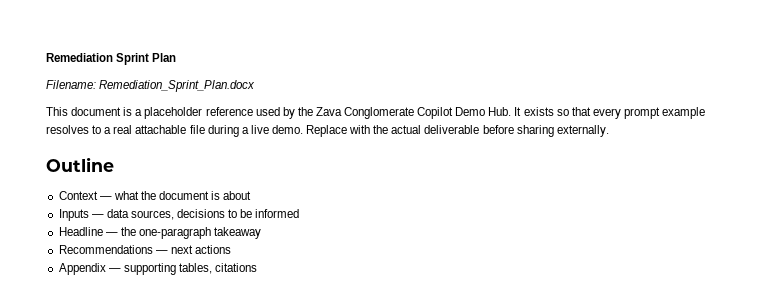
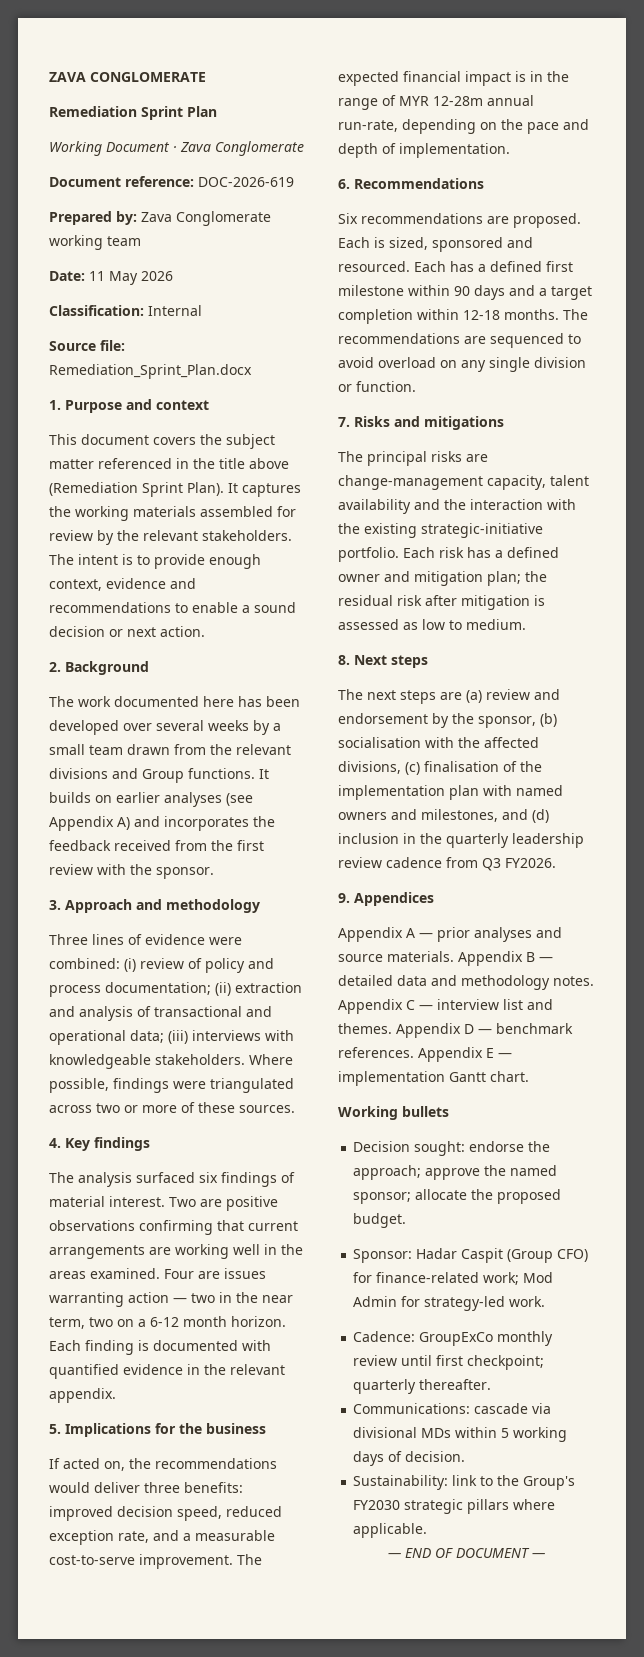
+ ZAVA CONGLOMERATE
- Filename: Remediation_Sprint_Plan.docx
- This document is a placeholder reference used by the Zava Conglomerate Copilot Demo Hub. It exists so that every prompt example resolves to a real attachable file during a live demo. Replace with the actual deliverable before sharing externally.
- Outline
- Context — what the document is about
- Inputs — data sources, decisions to be informed
- Headline — the one-paragraph takeaway
- Recommendations — next actions
- Appendix — supporting tables, citations
+ Working Document · Zava Conglomerate
+ Document reference: DOC-2026-619
+ Prepared by: Zava Conglomerate working team
+ Date: 11 May 2026
+ Classification: Internal
+ Source file: Remediation_Sprint_Plan.docx
+ 1. Purpose and context
+ This document covers the subject matter referenced in the title above (Remediation Sprint Plan). It captures the working materials assembled for review by the relevant stakeholders. The intent is to provide enough context, evidence and recommendations to enable a sound decision or next action.
+ 2. Background
+ The work documented here has been developed over several weeks by a small team drawn from the relevant divisions and Group functions. It builds on earlier analyses (see Appendix A) and incorporates the feedback received from the first review with the sponsor.
+ 3. Approach and methodology
+ Three lines of evidence were combined: (i) review of policy and process documentation; (ii) extraction and analysis of transactional and operational data; (iii) interviews with knowledgeable stakeholders. Where possible, findings were triangulated across two or more of these sources.
+ 4. Key findings
+ The analysis surfaced six findings of material interest. Two are positive observations confirming that current arrangements are working well in the areas examined. Four are issues warranting action — two in the near term, two on a 6-12 month horizon. Each finding is documented with quantified evidence in the relevant appendix.
+ 5. Implications for the business
+ If acted on, the recommendations would deliver three benefits: improved decision speed, reduced exception rate, and a measurable cost-to-serve improvement. The expected financial impact is in the range of MYR 12-28m annual run-rate, depending on the pace and depth of implementation.
+ 6. Recommendations
+ Six recommendations are proposed. Each is sized, sponsored and resourced. Each has a defined first milestone within 90 days and a target completion within 12-18 months. The recommendations are sequenced to avoid overload on any single division or function.
+ 7. Risks and mitigations
+ The principal risks are change-management capacity, talent availability and the interaction with the existing strategic-initiative portfolio. Each risk has a defined owner and mitigation plan; the residual risk after mitigation is assessed as low to medium.
+ 8. Next steps
+ The next steps are (a) review and endorsement by the sponsor, (b) socialisation with the affected divisions, (c) finalisation of the implementation plan with named owners and milestones, and (d) inclusion in the quarterly leadership review cadence from Q3 FY2026.
+ 9. Appendices
+ Appendix A — prior analyses and source materials. Appendix B — detailed data and methodology notes. Appendix C — interview list and themes. Appendix D — benchmark references. Appendix E — implementation Gantt chart.
+ Working bullets
+ Decision sought: endorse the approach; approve the named sponsor; allocate the proposed budget.
+ Sponsor: Hadar Caspit (Group CFO) for finance-related work; Mod Admin for strategy-led work.
+ Cadence: GroupExCo monthly review until first checkpoint; quarterly thereafter.
+ Communications: cascade via divisional MDs within 5 working days of decision.
+ Sustainability: link to the Group's FY2030 strategic pillars where applicable.
+ — END OF DOCUMENT —

